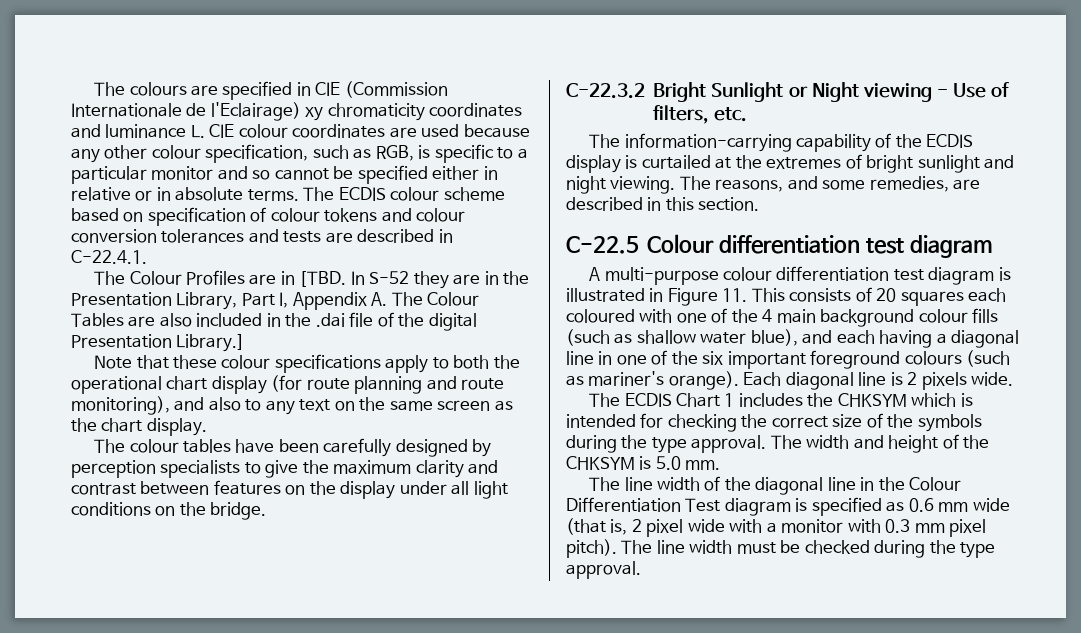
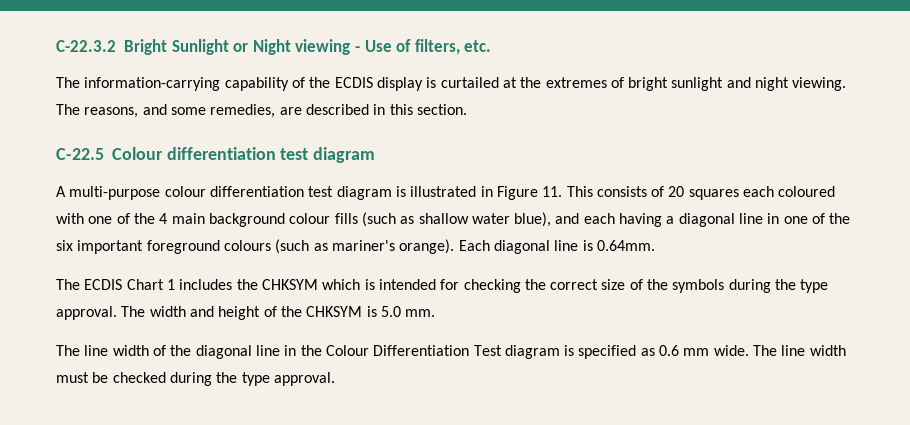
- The colours are specified in CIE (Commission Internationale de l'Eclairage) xy chromaticity coordinates and luminance L. CIE colour coordinates are used because any other colour specification, such as RGB, is specific to a particular monitor and so cannot be specified either in relative or in absolute terms. The ECDIS colour scheme based on specification of colour tokens and colour conversion tolerances and tests are described in C-22.4.1.
- The Colour Profiles are in [TBD. In S-52 they are in the Presentation Library, Part I, Appendix A. The Colour Tables are also included in the .dai file of the digital Presentation Library.]
- Note that these colour specifications apply to both the operational chart display (for route planning and route monitoring), and also to any text on the same screen as the chart display.
- The colour tables have been carefully designed by perception specialists to give the maximum clarity and contrast between features on the display under all light conditions on the bridge.
- Each diagonal line is 2 pixels wide.
+ Each diagonal line is 0.64mm.
- The line width of the diagonal line in the Colour Differentiation Test diagram is specified as 0.6 mm wide (that is, 2 pixel wide with a monitor with 0.3 mm pixel pitch).
+ The line width of the diagonal line in the Colour Differentiation Test diagram is specified as 0.6 mm wide.

